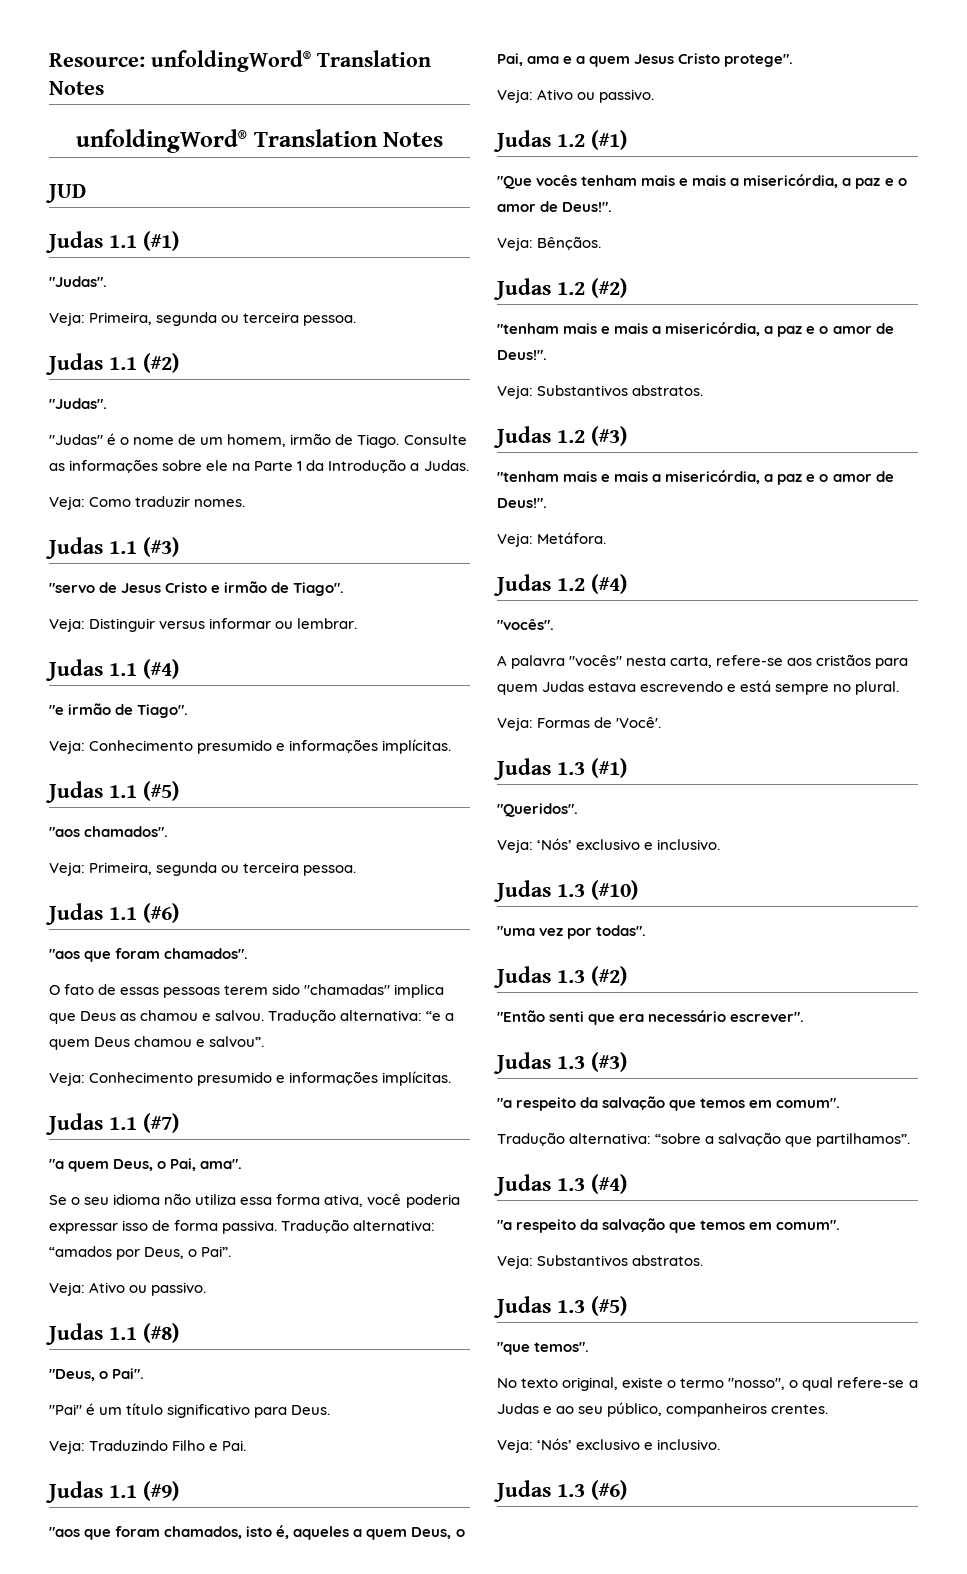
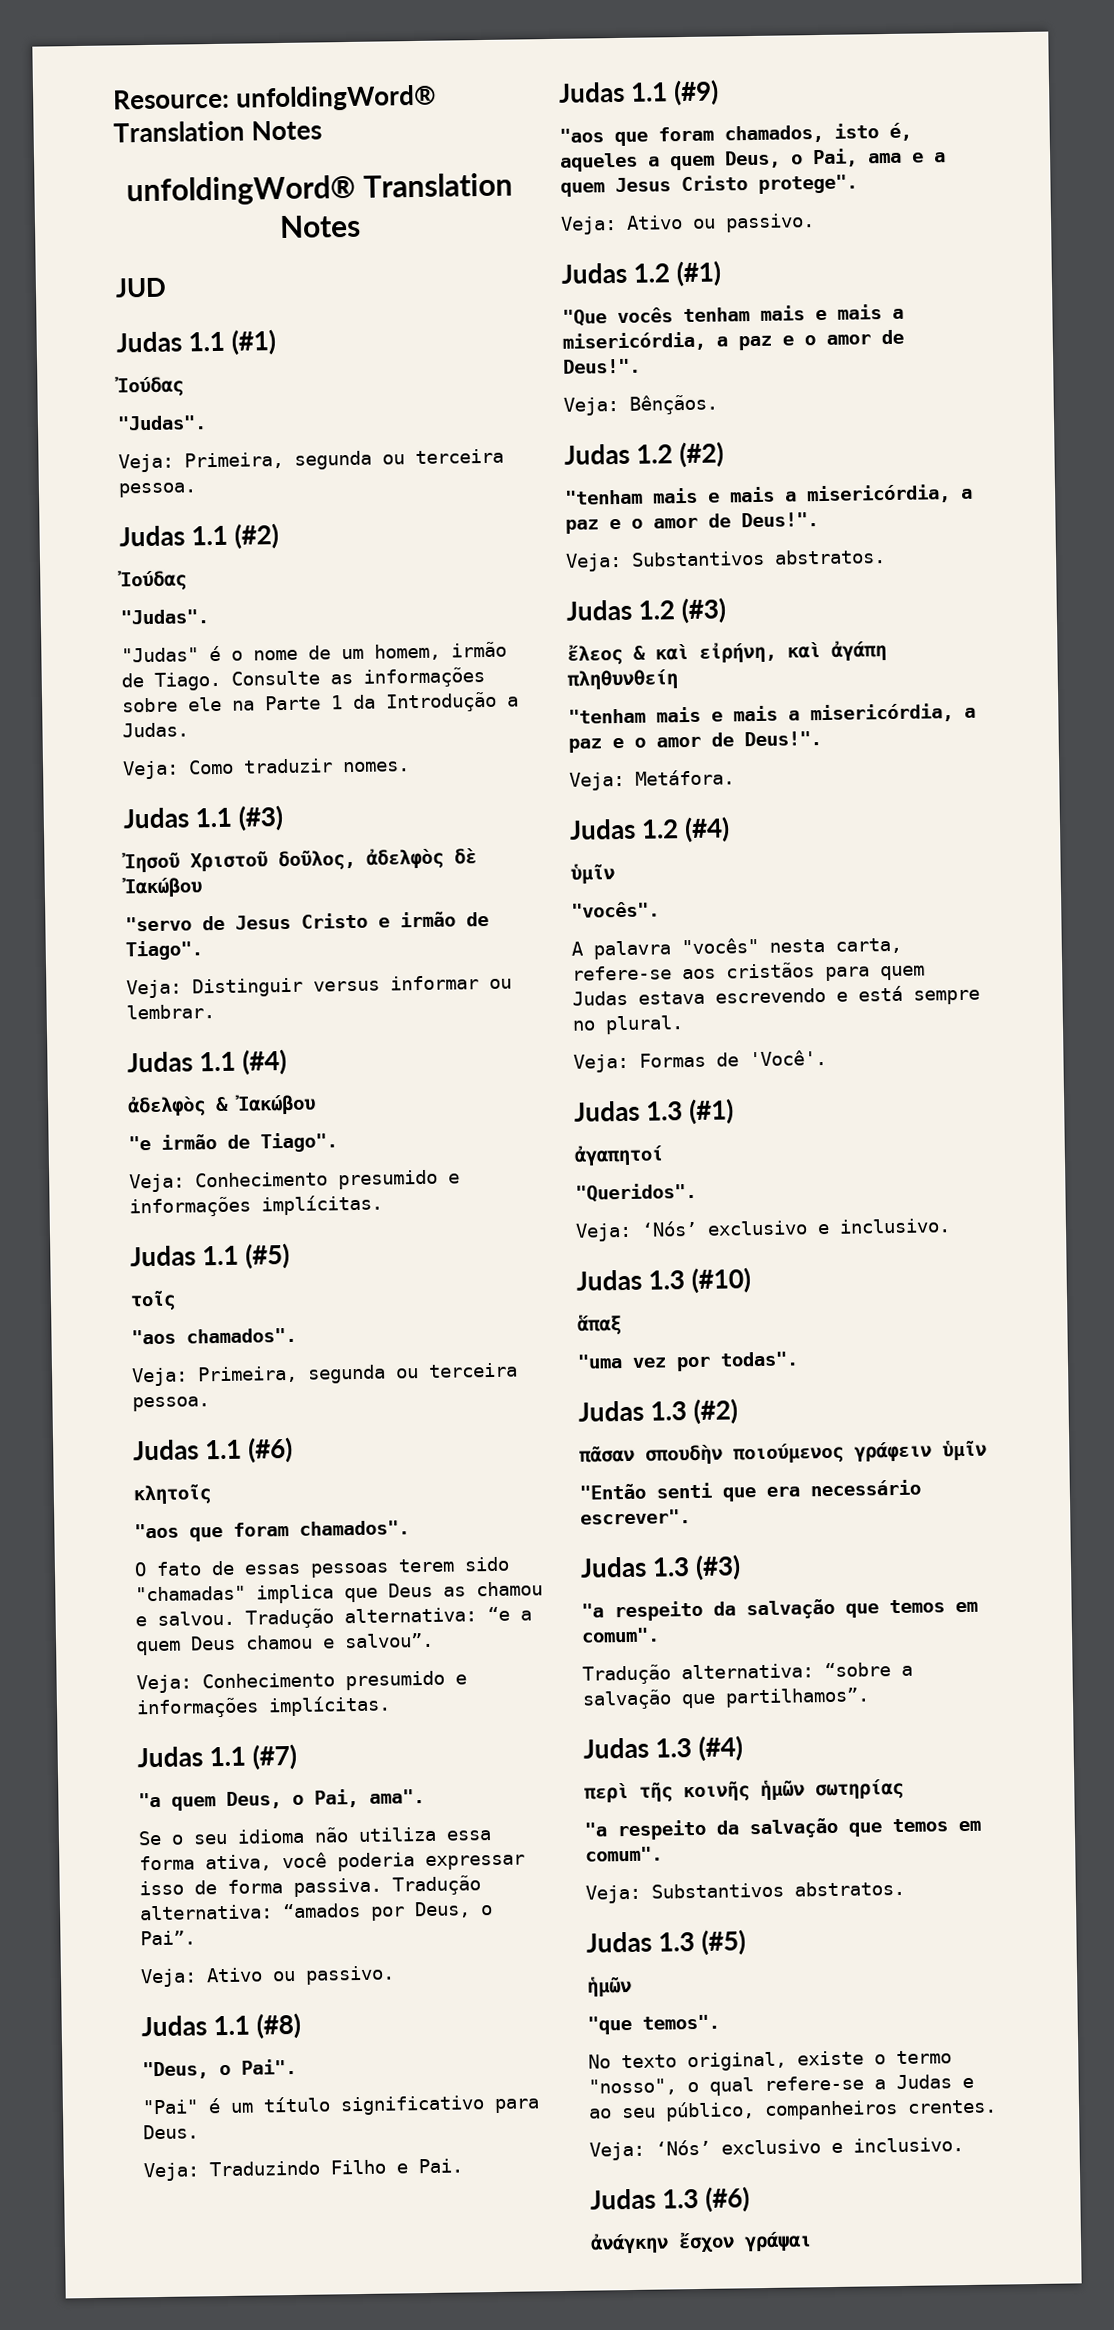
  Judas 1.1 (#1)
+ Ἰούδας
  Judas 1.1 (#2)
+ Ἰούδας
+ Ἰησοῦ Χριστοῦ δοῦλος, ἀδελφὸς δὲ Ἰακώβου
+ ἀδελφὸς & Ἰακώβου
+ τοῖς
+ κλητοῖς
+ ἔλεος & καὶ εἰρήνη, καὶ ἀγάπη πληθυνθείη
  Judas 1.2 (#4)
+ ὑμῖν
+ ἀγαπητοί
+ ἅπαξ
+ πᾶσαν σπουδὴν ποιούμενος γράφειν ὑμῖν
+ περὶ τῆς κοινῆς ἡμῶν σωτηρίας
  Judas 1.3 (#5)
+ ἡμῶν
+ ἀνάγκην ἔσχον γράψαι

